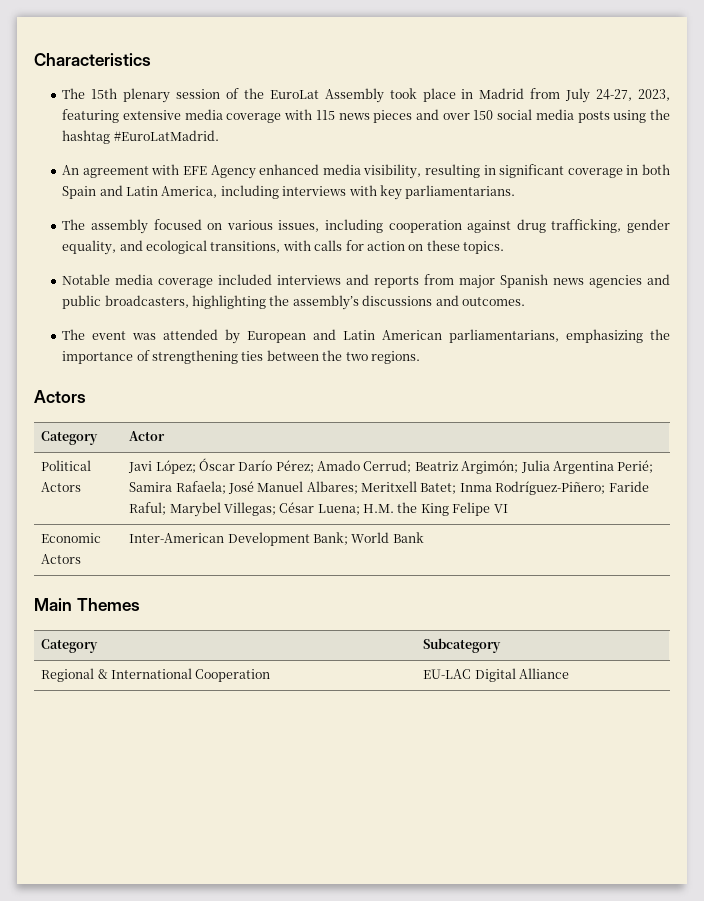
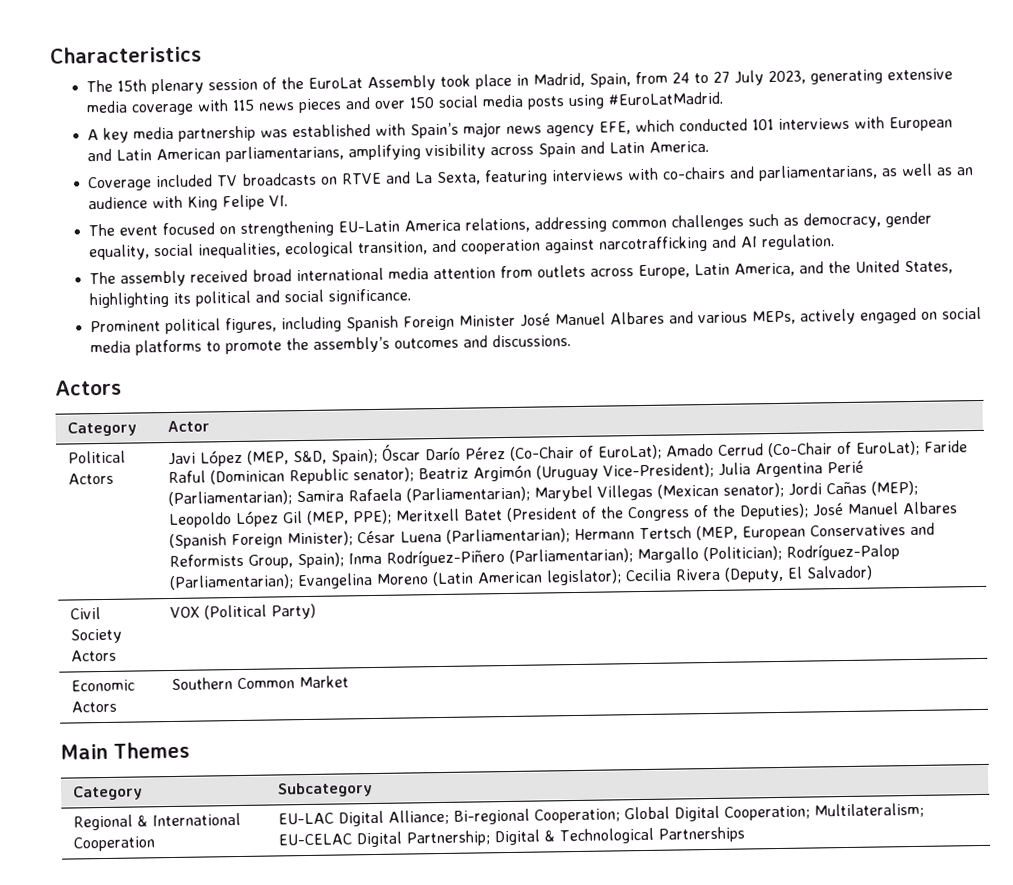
- The 15th plenary session of the EuroLat Assembly took place in Madrid from July 24-27, 2023, featuring extensive media coverage with 115 news pieces and over 150 social media posts using the hashtag #EuroLatMadrid.
+ The 15th plenary session of the EuroLat Assembly took place in Madrid, Spain, from 24 to 27 July 2023, generating extensive media coverage with 115 news pieces and over 150 social media posts using #EuroLatMadrid.
- An agreement with EFE Agency enhanced media visibility, resulting in significant coverage in both Spain and Latin America, including interviews with key parliamentarians.
- The assembly focused on various issues, including cooperation against drug trafficking, gender equality, and ecological transitions, with calls for action on these topics.
- Notable media coverage included interviews and reports from major Spanish news agencies and public broadcasters, highlighting the assembly’s discussions and outcomes.
- The event was attended by European and Latin American parliamentarians, emphasizing the importance of strengthening ties between the two regions.
+ A key media partnership was established with Spain’s major news agency EFE, which conducted 101 interviews with European and Latin American parliamentarians, amplifying visibility across Spain and Latin America.
+ Coverage included TV broadcasts on RTVE and La Sexta, featuring interviews with co-chairs and parliamentarians, as well as an audience with King Felipe VI.
+ The event focused on strengthening EU-Latin America relations, addressing common challenges such as democracy, gender equality, social inequalities, ecological transition, and cooperation against narcotrafficking and AI regulation.
+ The assembly received broad international media attention from outlets across Europe, Latin America, and the United States, highlighting its political and social significance.
+ Prominent political figures, including Spanish Foreign Minister José Manuel Albares and various MEPs, actively engaged on social media platforms to promote the assembly’s outcomes and discussions.
- Javi López; Óscar Darío Pérez; Amado Cerrud; Beatriz Argimón; Julia Argentina Perié; Samira Rafaela; José Manuel Albares; Meritxell Batet; Inma Rodríguez-Piñero; Faride Raful; Marybel Villegas; César Luena; H.M. the King Felipe VI
- Economic Actors | Inter-American Development Bank; World Bank
+ Javi López (MEP, S&D, Spain); Óscar Darío Pérez (Co-Chair of EuroLat); Amado Cerrud (Co-Chair of EuroLat); Faride Raful (Dominican Republic senator); Beatriz Argimón (Uruguay Vice-President); Julia Argentina Perié (Parliamentarian); Samira Rafaela (Parliamentarian); Marybel Villegas (Mexican senator); Jordi Cañas (MEP); Leopoldo López Gil (MEP, PPE); Meritxell Batet (President of the Congress of the Deputies); José Manuel Albares (Spanish Foreign Minister); César Luena (Parliamentarian); Hermann Tertsch (MEP, European Conservatives and Reformists Group, Spain); Inma Rodríguez-Piñero (Parliamentarian); Margallo (Politician); Rodríguez-Palop (Parliamentarian); Evangelina Moreno (Latin American legislator); Cecilia Rivera (Deputy, El Salvador)
+ Civil Society Actors | VOX (Political Party)
+ Economic Actors | Southern Common Market
- Regional & International Cooperation | EU-LAC Digital Alliance
+ Regional & International Cooperation | EU-LAC Digital Alliance; Bi-regional Cooperation; Global Digital Cooperation; Multilateralism; EU-CELAC Digital Partnership; Digital & Technological Partnerships

